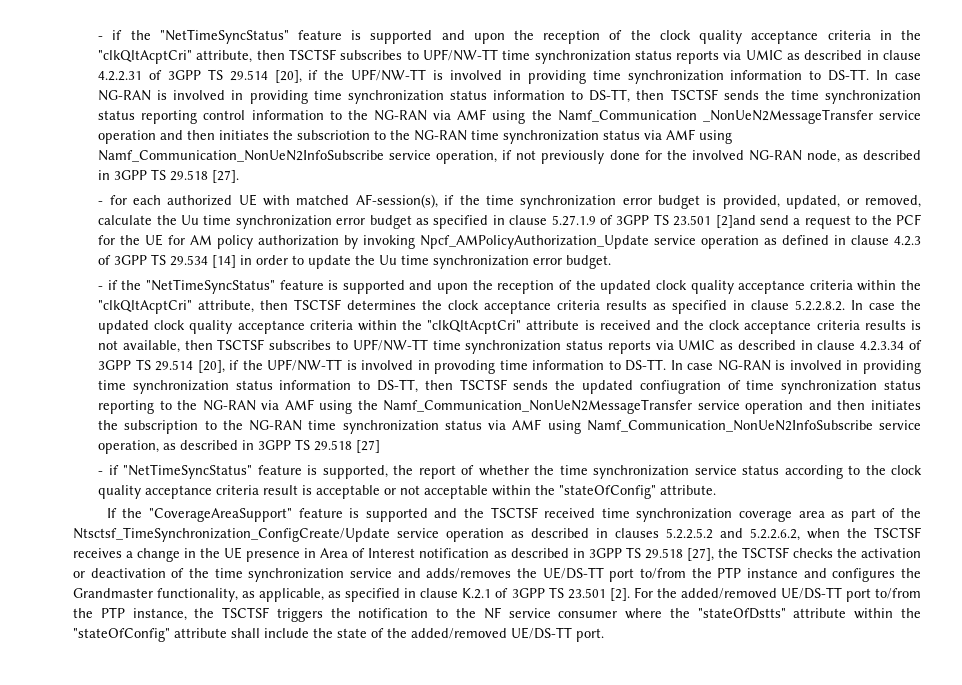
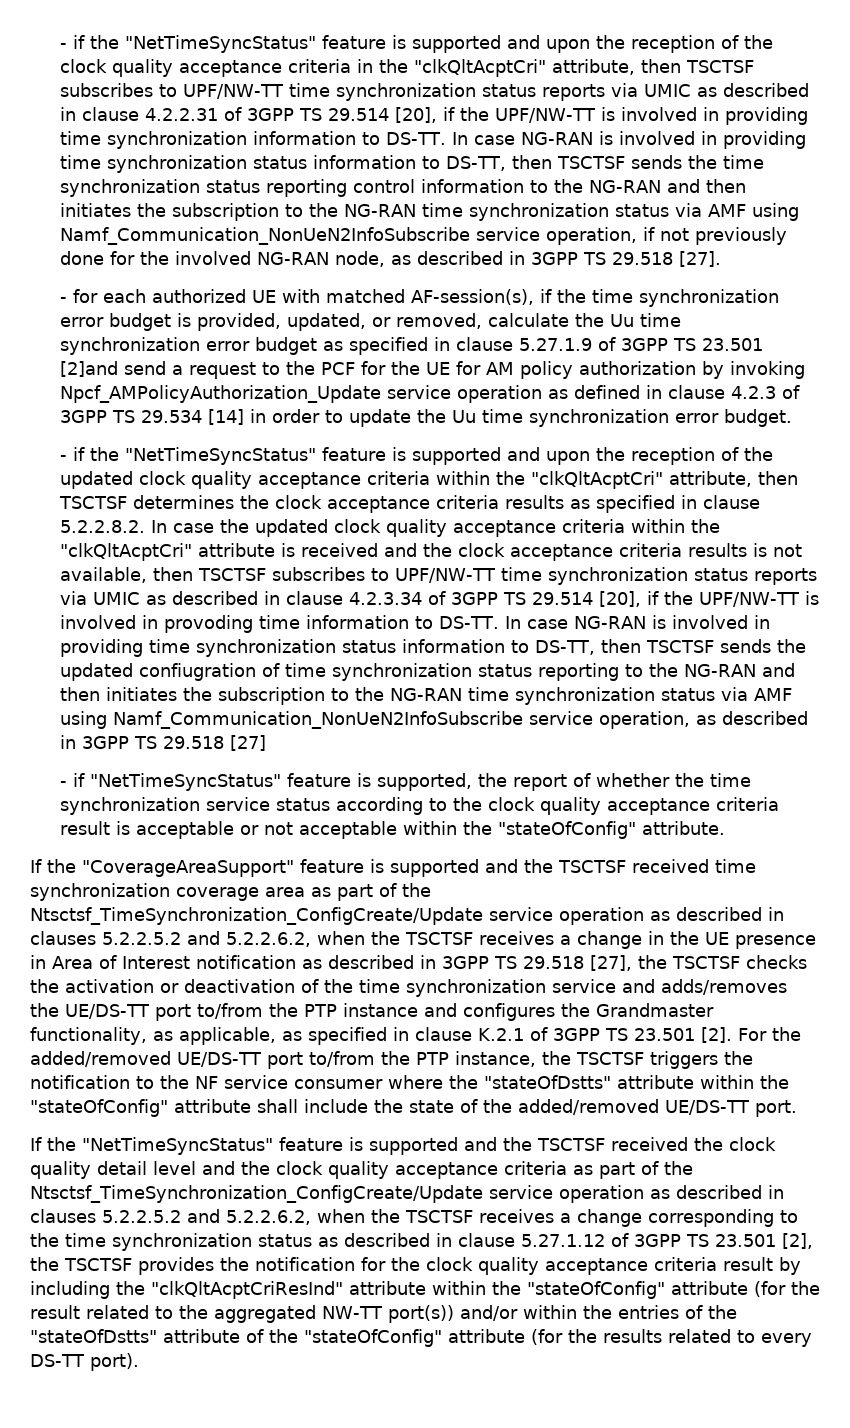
- In case NG-RAN is involved in providing time synchronization status information to DS-TT, then TSCTSF sends the time synchronization status reporting control information to the NG-RAN via AMF using the Namf_Communication _NonUeN2MessageTransfer service operation and then initiates the subscriotion to the NG-RAN time synchronization status via AMF using Namf_Communication_NonUeN2InfoSubscribe service operation, if not previously done for the involved NG-RAN node, as described in 3GPP TS 29.518 [27].
+ In case NG-RAN is involved in providing time synchronization status information to DS-TT, then TSCTSF sends the time synchronization status reporting control information to the NG-RAN and then initiates the subscription to the NG-RAN time synchronization status via AMF using Namf_Communication_NonUeN2InfoSubscribe service operation, if not previously done for the involved NG-RAN node, as described in 3GPP TS 29.518 [27].
- In case NG-RAN is involved in providing time synchronization status information to DS-TT, then TSCTSF sends the updated confiugration of time synchronization status reporting to the NG-RAN via AMF using the Namf_Communication_NonUeN2MessageTransfer service operation and then initiates the subscription to the NG-RAN time synchronization status via AMF using Namf_Communication_NonUeN2InfoSubscribe service operation, as described in 3GPP TS 29.518 [27]
+ In case NG-RAN is involved in providing time synchronization status information to DS-TT, then TSCTSF sends the updated confiugration of time synchronization status reporting to the NG-RAN and then initiates the subscription to the NG-RAN time synchronization status via AMF using Namf_Communication_NonUeN2InfoSubscribe service operation, as described in 3GPP TS 29.518 [27]
+ If the "NetTimeSyncStatus" feature is supported and the TSCTSF received the clock quality detail level and the clock quality acceptance criteria as part of the Ntsctsf_TimeSynchronization_ConfigCreate/Update service operation as described in clauses 5.2.2.5.2 and 5.2.2.6.2, when the TSCTSF receives a change corresponding to the time synchronization status as described in clause 5.27.1.12 of 3GPP TS 23.501 [2], the TSCTSF provides the notification for the clock quality acceptance criteria result by including the "clkQltAcptCriResInd" attribute within the "stateOfConfig" attribute (for the result related to the aggregated NW-TT port(s)) and/or within the entries of the "stateOfDstts" attribute of the "stateOfConfig" attribute (for the results related to every DS-TT port).

